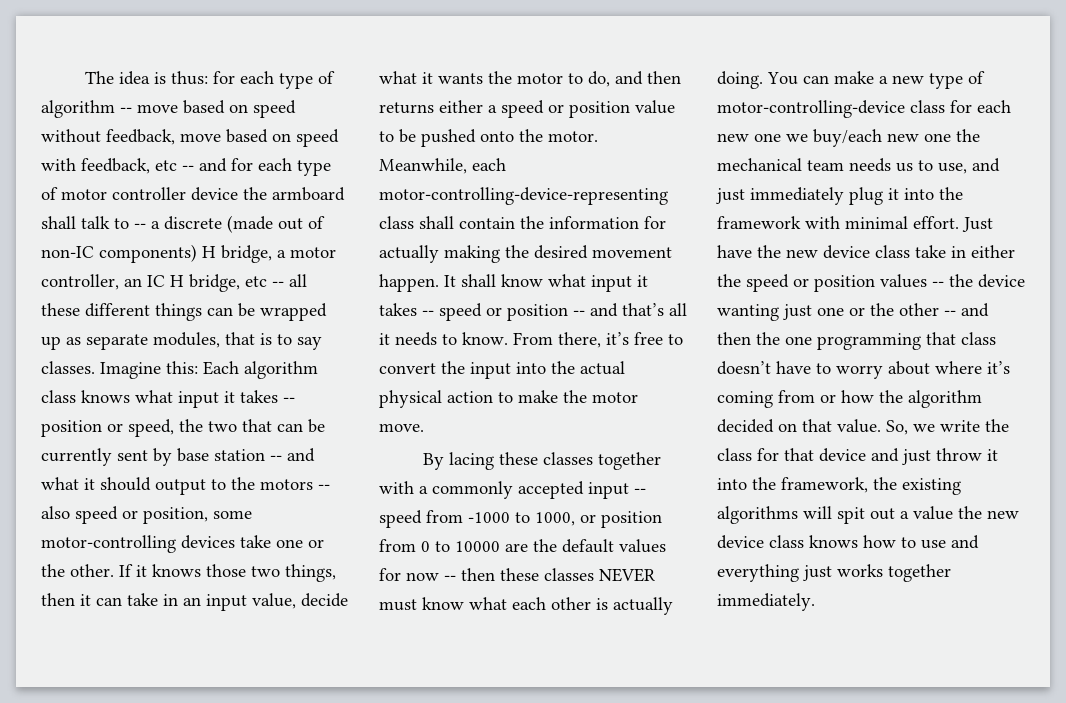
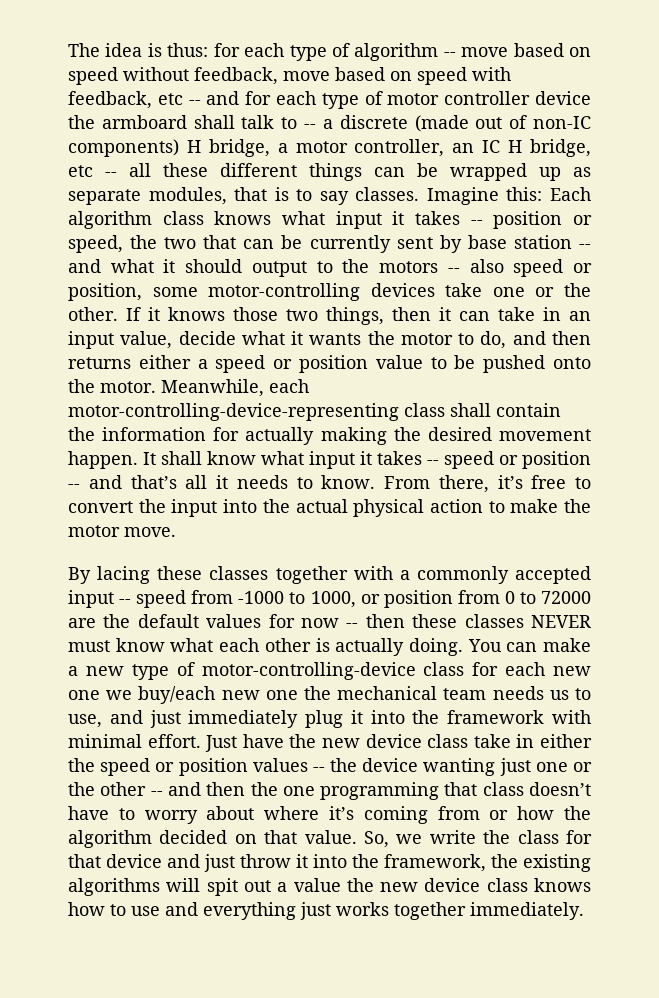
- By lacing these classes together with a commonly accepted input -- speed from -1000 to 1000, or position from 0 to 10000 are the default values for now -- then these classes NEVER must know what each other is actually doing.
+ By lacing these classes together with a commonly accepted input -- speed from -1000 to 1000, or position from 0 to 72000 are the default values for now -- then these classes NEVER must know what each other is actually doing.

